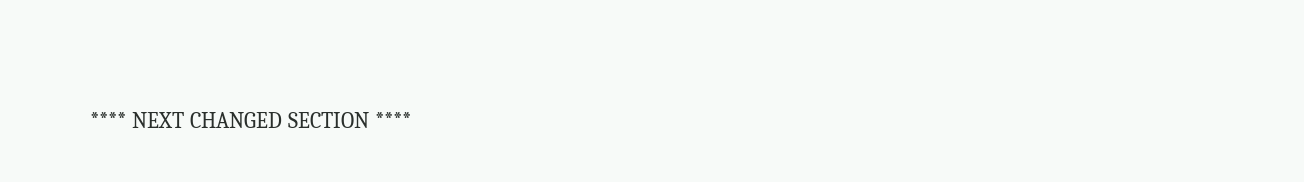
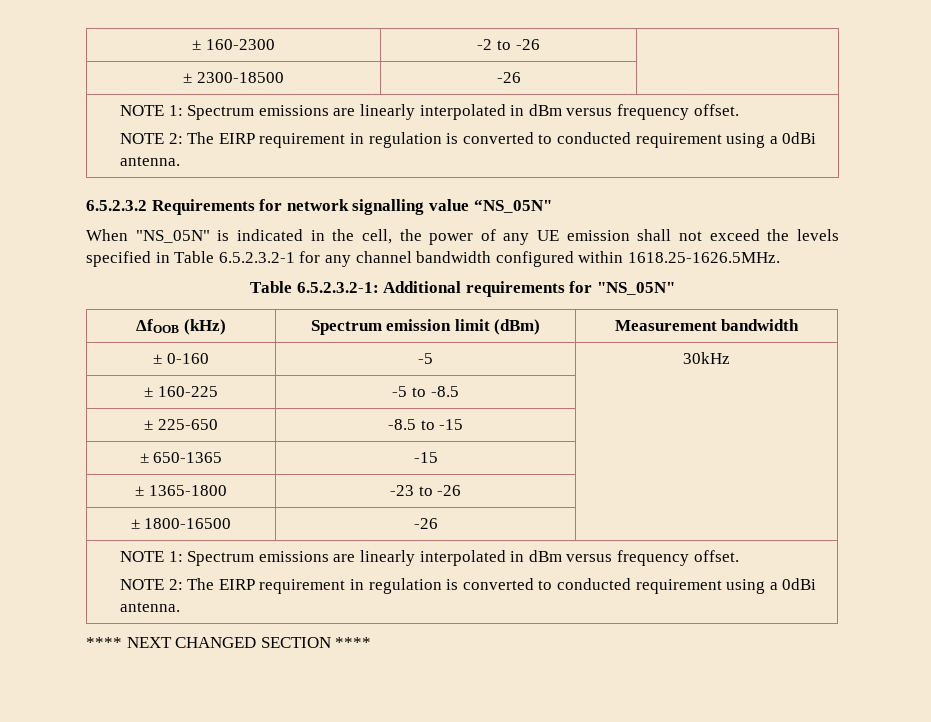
+ ± 160-2300 | -2 to -26 |
+ ± 2300-18500 | -26 |
+ NOTE 1: Spectrum emissions are linearly interpolated in dBm versus frequency offset.
+ NOTE 2: The EIRP requirement in regulation is converted to conducted requirement using a 0dBi antenna.
+ 6.5.2.3.2 Requirements for network signalling value “NS_05N"
+ When "NS_05N" is indicated in the cell, the power of any UE emission shall not exceed the levels specified in Table 6.5.2.3.2-1 for any channel bandwidth configured within 1618.25-1626.5MHz.
+ Table 6.5.2.3.2-1: Additional requirements for "NS_05N"
+ ΔfOOB (kHz) | Spectrum emission limit (dBm) | Measurement bandwidth
+ ± 0-160 | -5 | 30kHz
+ ± 160-225 | -5 to -8.5 |
+ ± 225-650 | -8.5 to -15 |
+ ± 650-1365 | -15 |
+ ± 1365-1800 | -23 to -26 |
+ ± 1800-16500 | -26 |
+ NOTE 1: Spectrum emissions are linearly interpolated in dBm versus frequency offset.
+ NOTE 2: The EIRP requirement in regulation is converted to conducted requirement using a 0dBi antenna.

